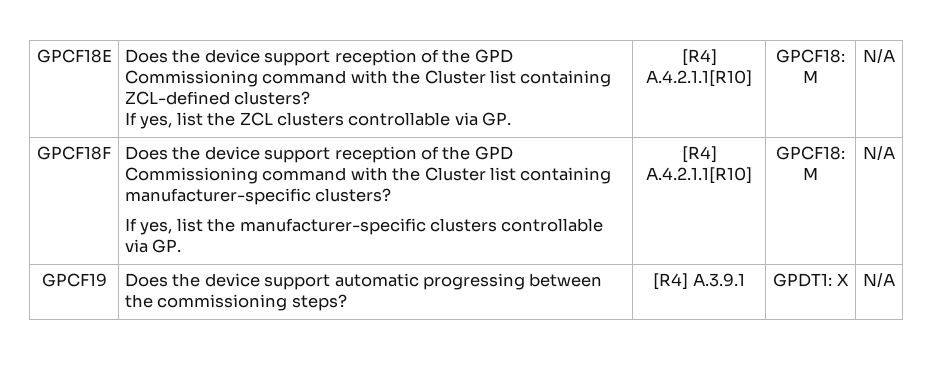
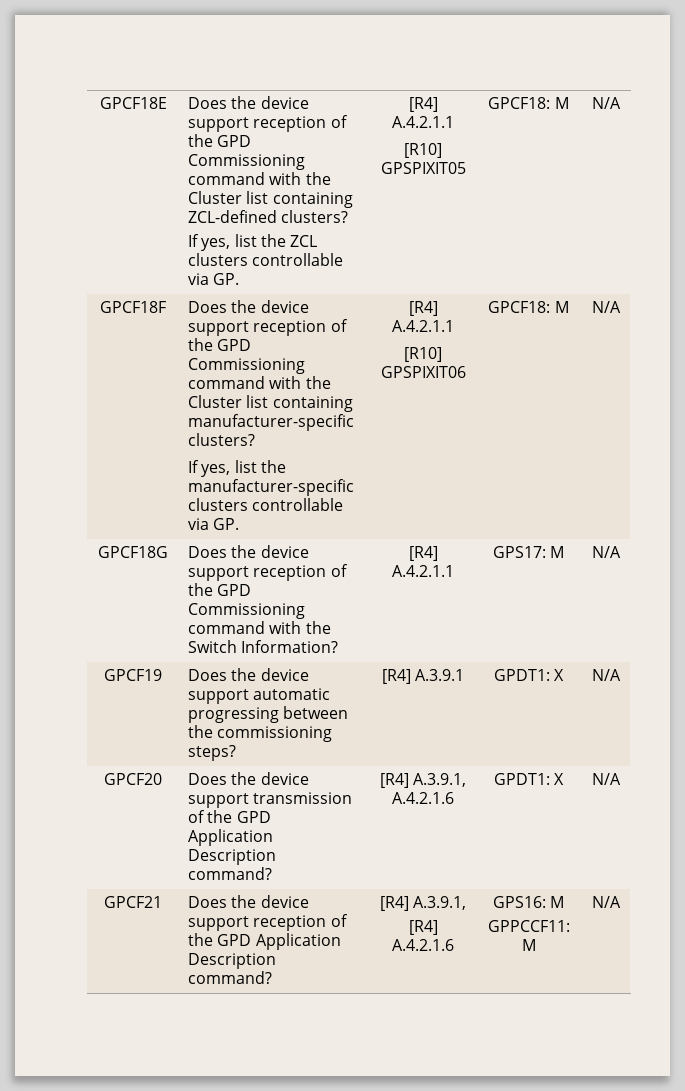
  GPCF18E | Does the device support reception of the GPD Commissioning command with the Cluster list containing ZCL-defined clusters?
- If yes, list the ZCL clusters controllable via GP. | [R4] A.4.2.1.1[R10] | GPCF18: M | N/A
+ If yes, list the ZCL clusters controllable via GP. | [R4] A.4.2.1.1
+ [R10] GPSPIXIT05 | GPCF18: M | N/A
  GPCF18F | Does the device support reception of the GPD Commissioning command with the Cluster list containing manufacturer-specific clusters?
- If yes, list the manufacturer-specific clusters controllable via GP. | [R4] A.4.2.1.1[R10] | GPCF18: M | N/A
+ If yes, list the manufacturer-specific clusters controllable via GP. | [R4] A.4.2.1.1
+ [R10] GPSPIXIT06 | GPCF18: M | N/A
+ GPCF18G | Does the device support reception of the GPD Commissioning command with the Switch Information? | [R4] A.4.2.1.1 | GPS17: M | N/A
+ GPCF20 | Does the device support transmission of the GPD Application Description command? | [R4] A.3.9.1, A.4.2.1.6 | GPDT1: X | N/A
+ GPCF21 | Does the device support reception of the GPD Application Description command? | [R4] A.3.9.1,
+ [R4] A.4.2.1.6 | GPS16: M
+ GPPCCF11: M | N/A

